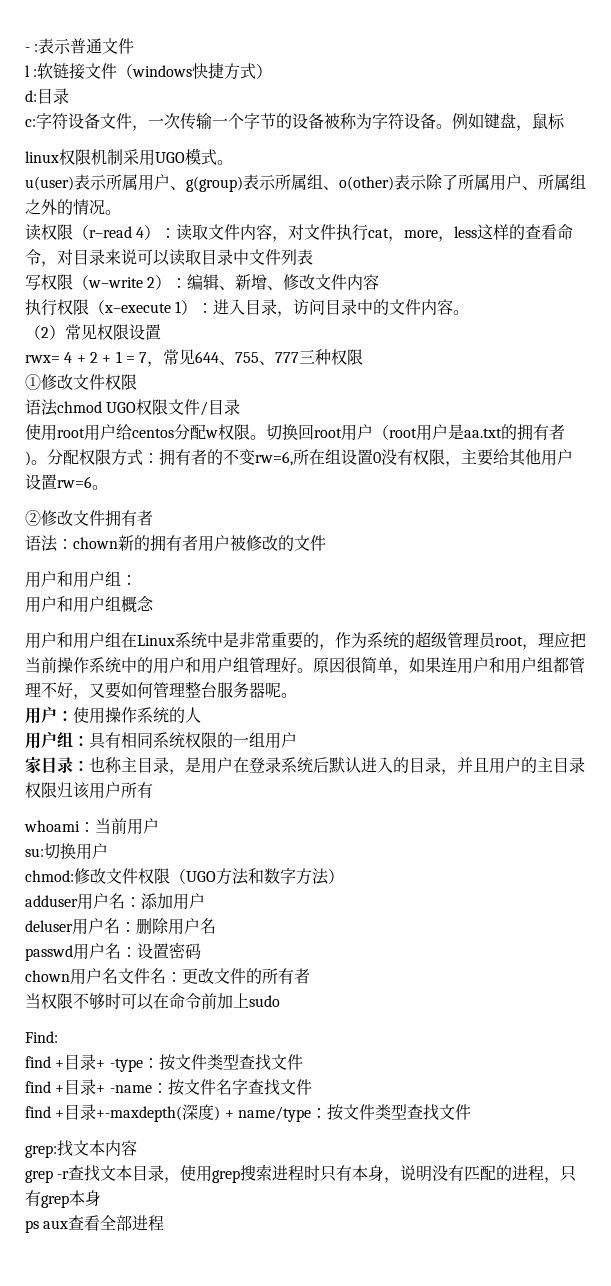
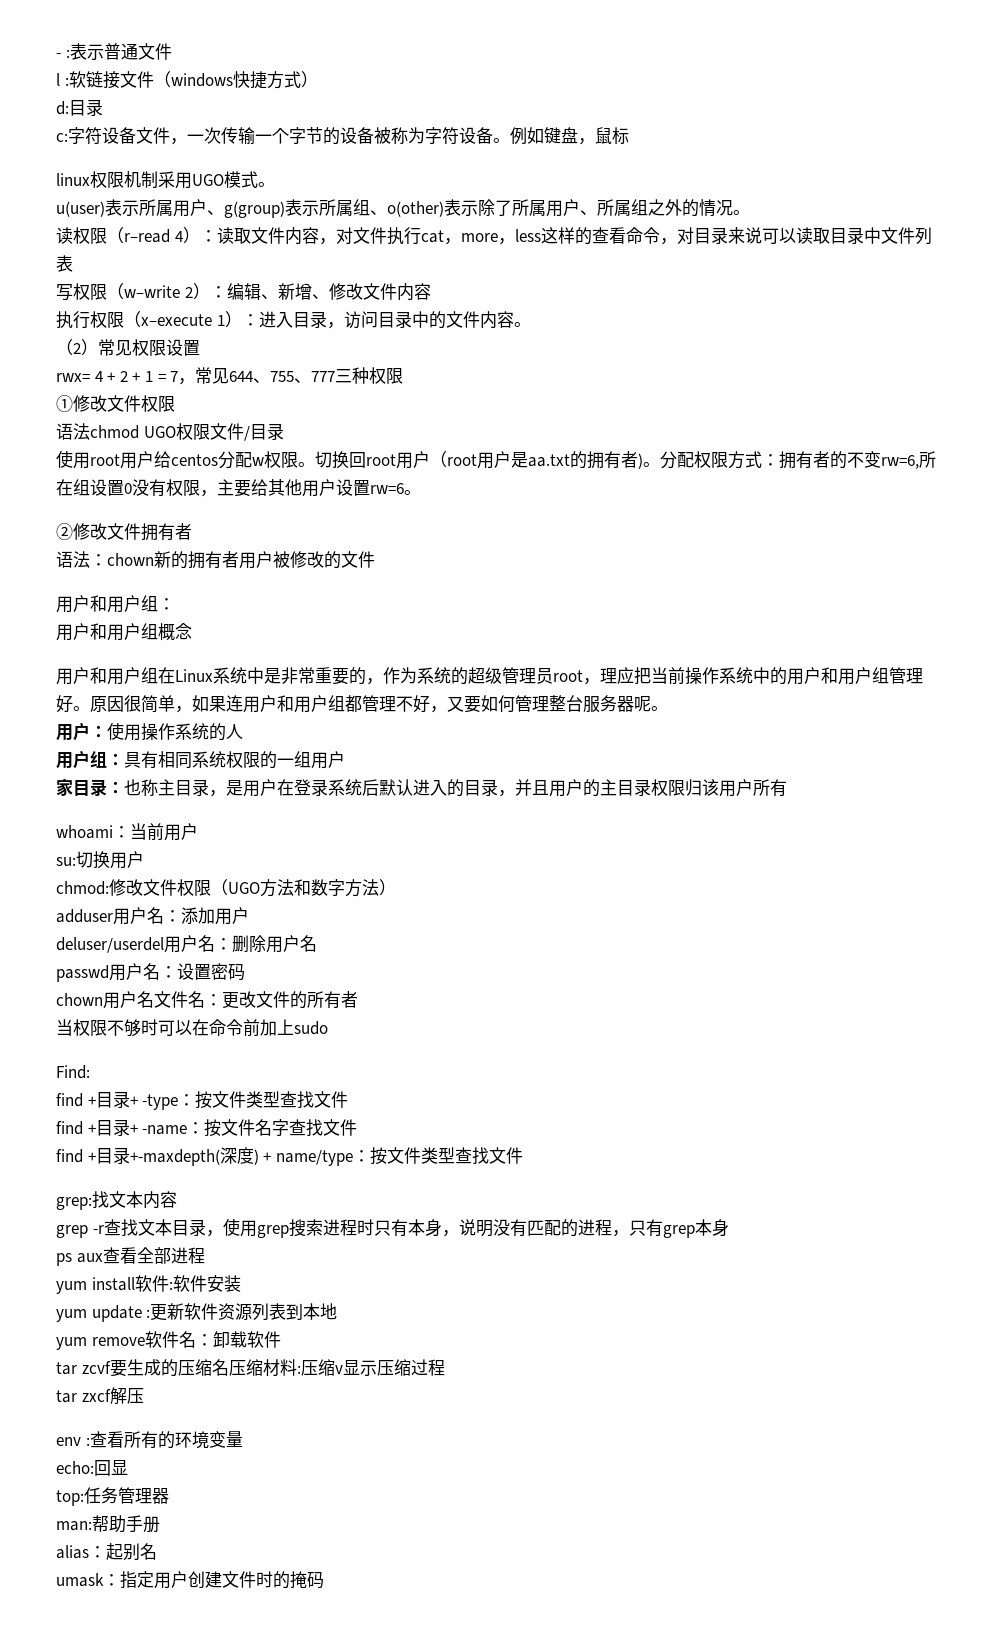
- deluser用户名：删除用户名
+ deluser/userdel用户名：删除用户名
+ yum install软件:软件安装
+ yum update :更新软件资源列表到本地
+ yum remove软件名：卸载软件
+ tar zcvf要生成的压缩名压缩材料:压缩v显示压缩过程
+ tar zxcf解压
+ env :查看所有的环境变量
+ echo:回显
+ top:任务管理器
+ man:帮助手册
+ alias：起别名
+ umask：指定用户创建文件时的掩码

